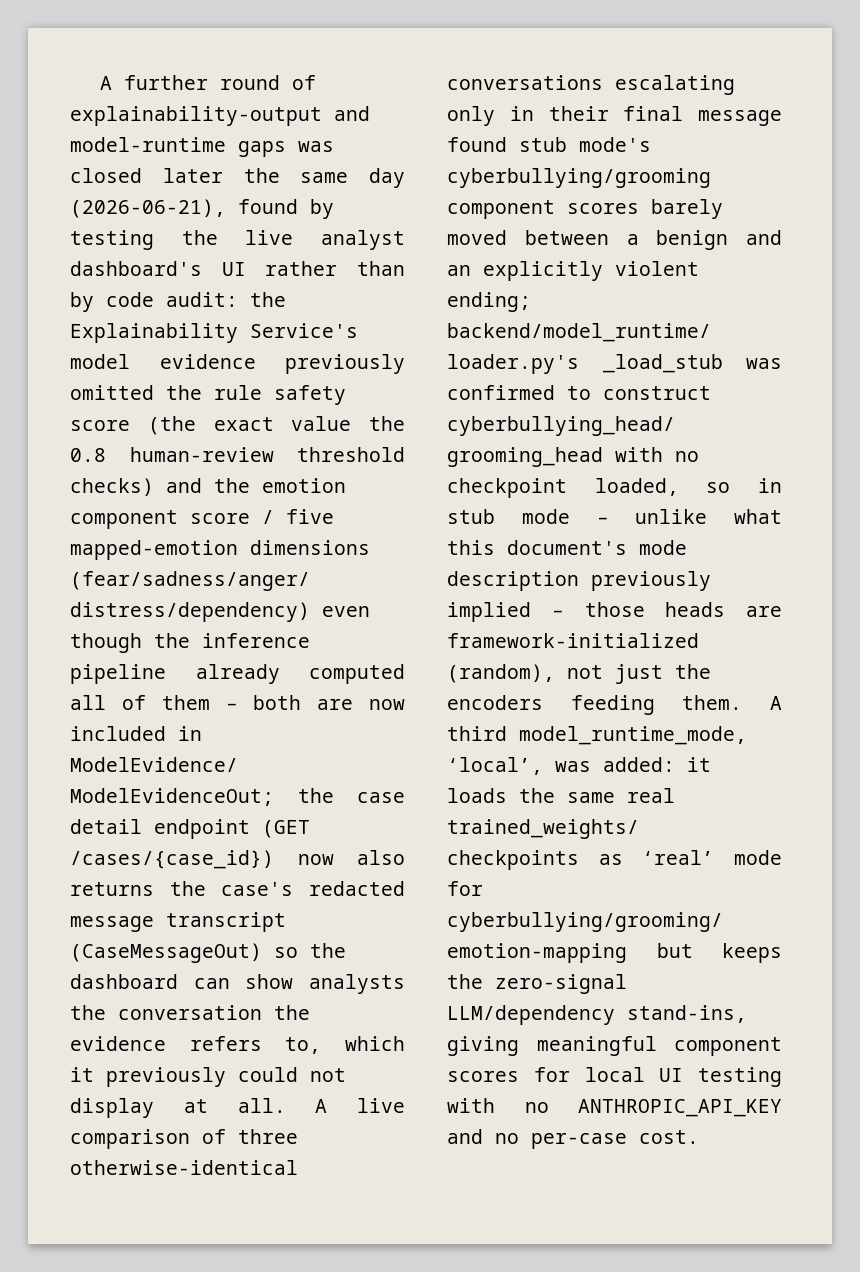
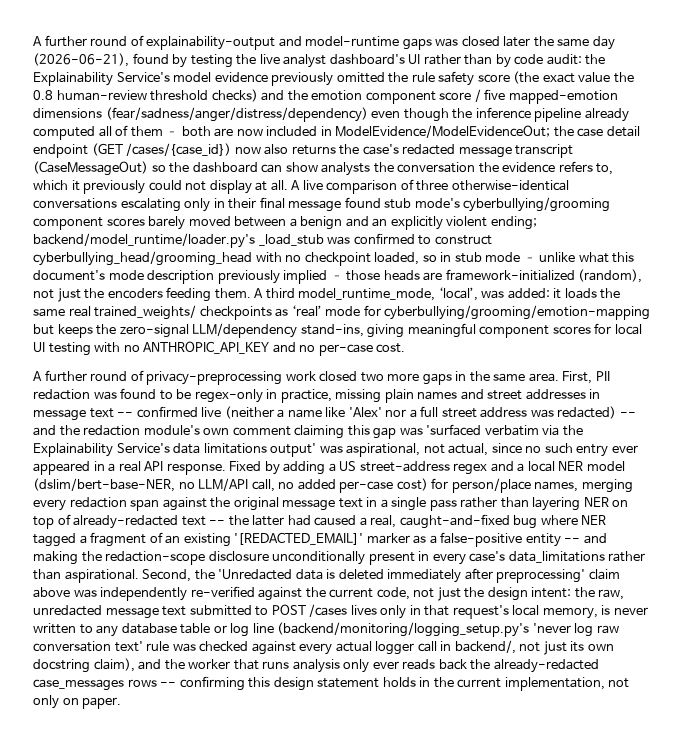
+ A further round of privacy-preprocessing work closed two more gaps in the same area. First, PII redaction was found to be regex-only in practice, missing plain names and street addresses in message text -- confirmed live (neither a name like 'Alex' nor a full street address was redacted) -- and the redaction module's own comment claiming this gap was 'surfaced verbatim via the Explainability Service's data limitations output' was aspirational, not actual, since no such entry ever appeared in a real API response. Fixed by adding a US street-address regex and a local NER model (dslim/bert-base-NER, no LLM/API call, no added per-case cost) for person/place names, merging every redaction span against the original message text in a single pass rather than layering NER on top of already-redacted text -- the latter had caused a real, caught-and-fixed bug where NER tagged a fragment of an existing '[REDACTED_EMAIL]' marker as a false-positive entity -- and making the redaction-scope disclosure unconditionally present in every case's data_limitations rather than aspirational. Second, the 'Unredacted data is deleted immediately after preprocessing' claim above was independently re-verified against the current code, not just the design intent: the raw, unredacted message text submitted to POST /cases lives only in that request's local memory, is never written to any database table or log line (backend/monitoring/logging_setup.py's 'never log raw conversation text' rule was checked against every actual logger call in backend/, not just its own docstring claim), and the worker that runs analysis only ever reads back the already-redacted case_messages rows -- confirming this design statement holds in the current implementation, not only on paper.

